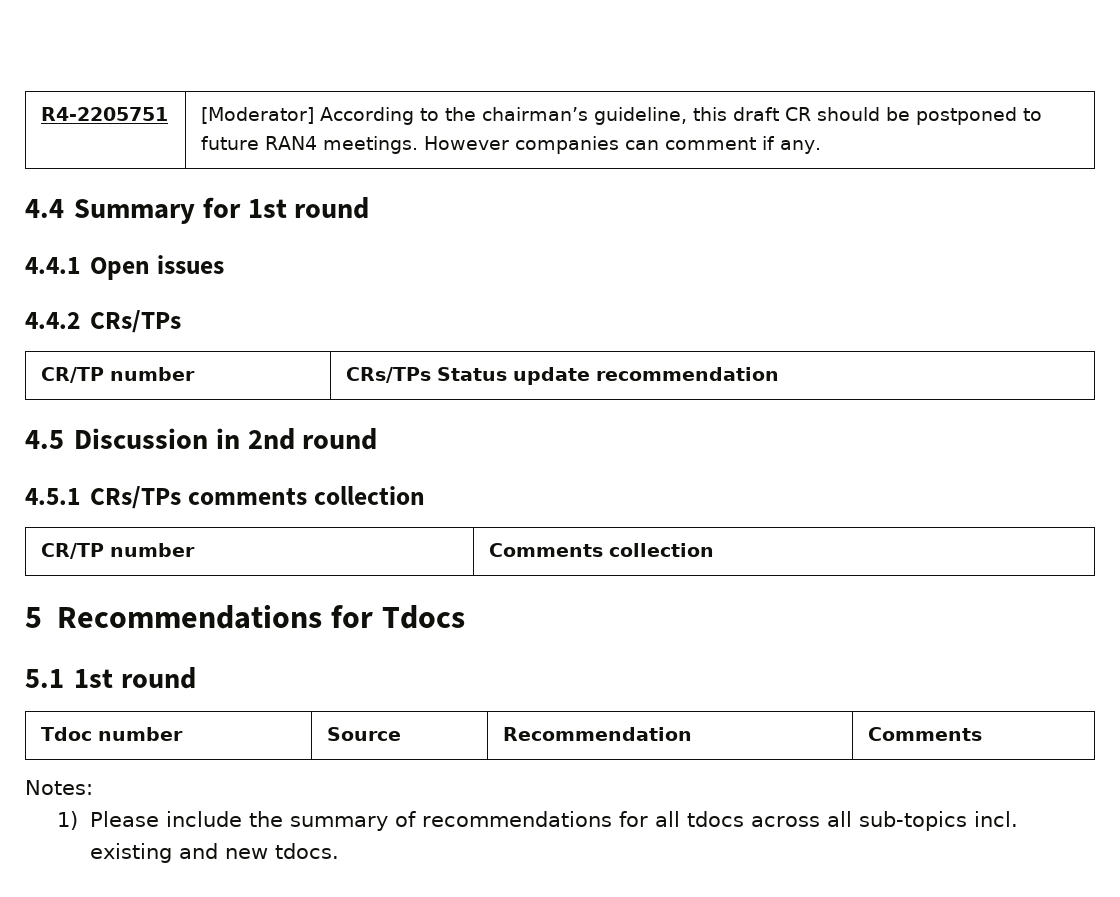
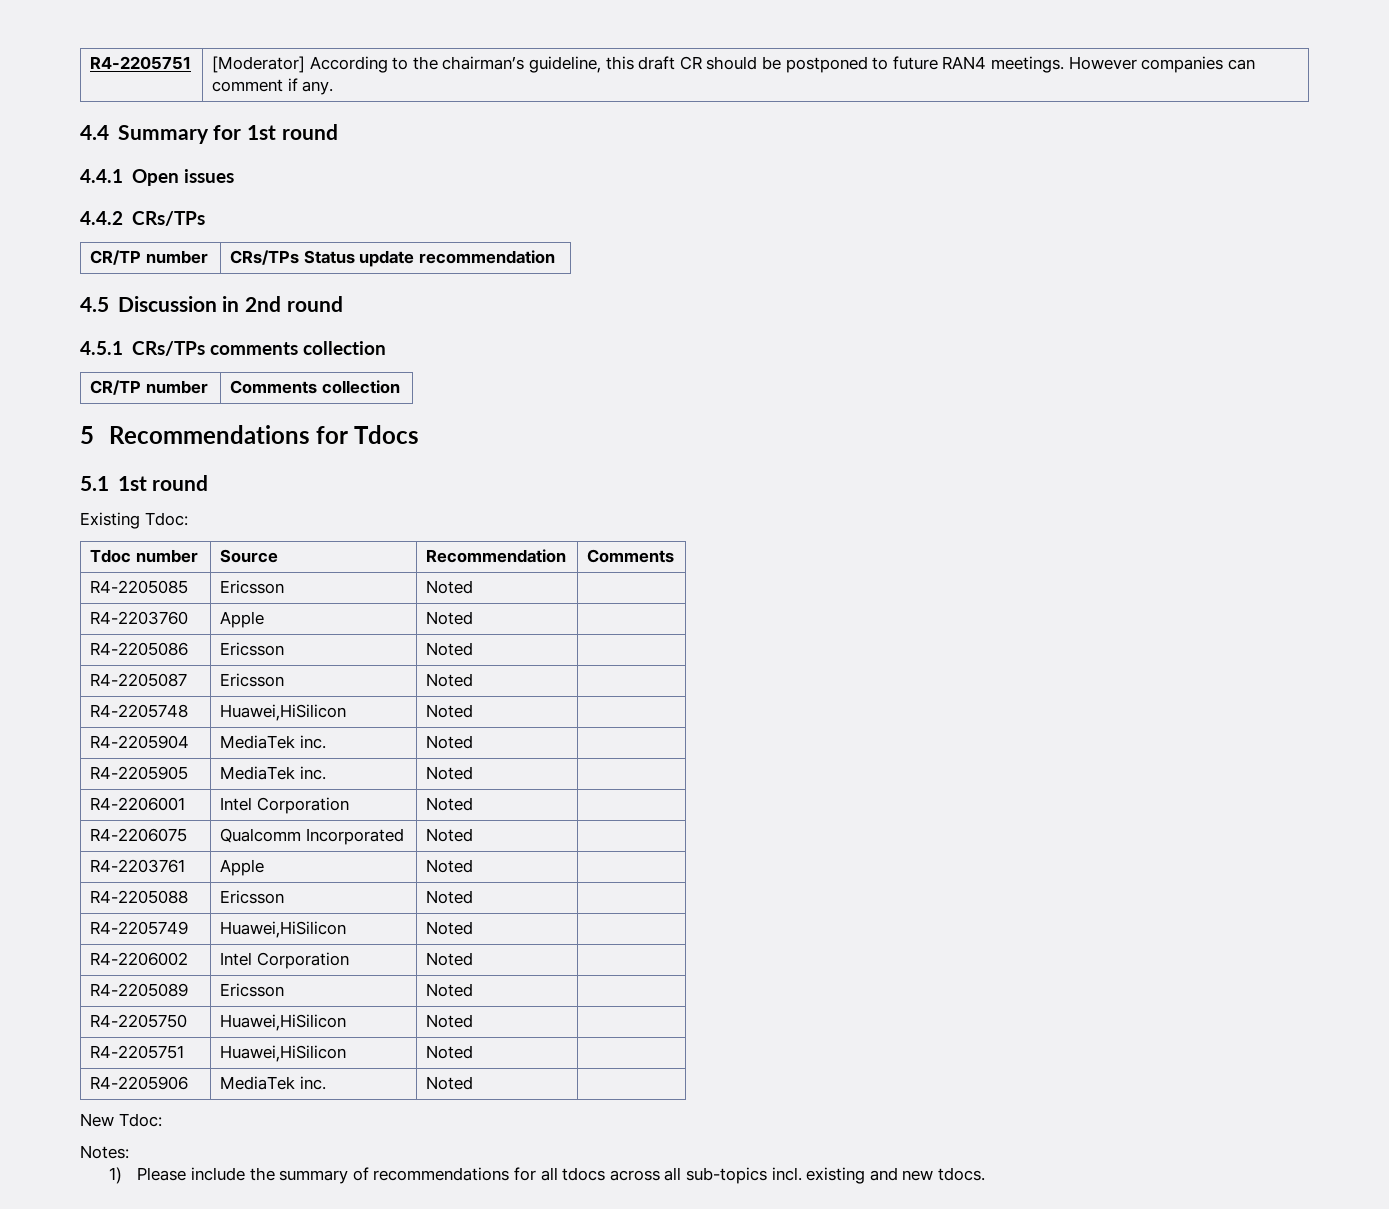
+ Existing Tdoc:
+ R4-2205085 | Ericsson | Noted |
+ R4-2203760 | Apple | Noted |
+ R4-2205086 | Ericsson | Noted |
+ R4-2205087 | Ericsson | Noted |
+ R4-2205748 | Huawei,HiSilicon | Noted |
+ R4-2205904 | MediaTek inc. | Noted |
+ R4-2205905 | MediaTek inc. | Noted |
+ R4-2206001 | Intel Corporation | Noted |
+ R4-2206075 | Qualcomm Incorporated | Noted |
+ R4-2203761 | Apple | Noted |
+ R4-2205088 | Ericsson | Noted |
+ R4-2205749 | Huawei,HiSilicon | Noted |
+ R4-2206002 | Intel Corporation | Noted |
+ R4-2205089 | Ericsson | Noted |
+ R4-2205750 | Huawei,HiSilicon | Noted |
+ R4-2205751 | Huawei,HiSilicon | Noted |
+ R4-2205906 | MediaTek inc. | Noted |
+ New Tdoc:

